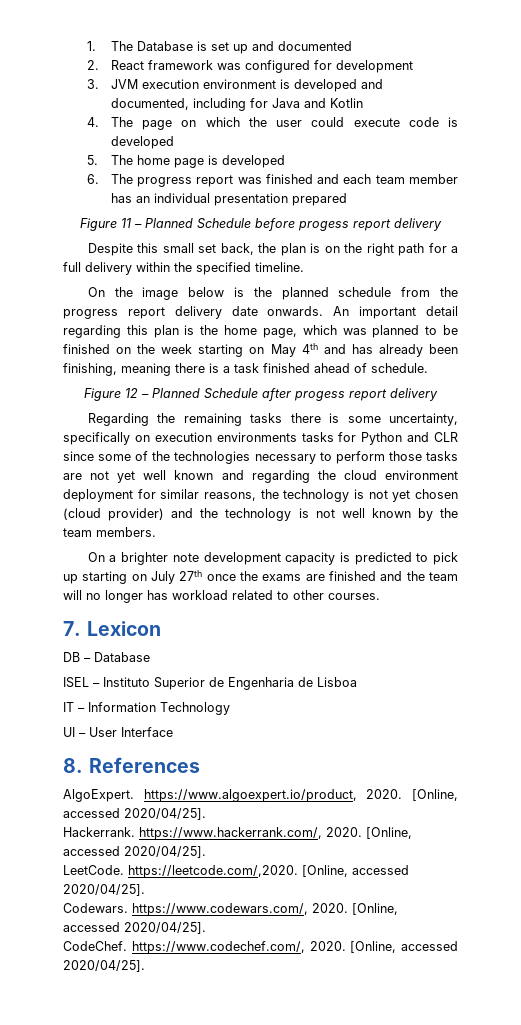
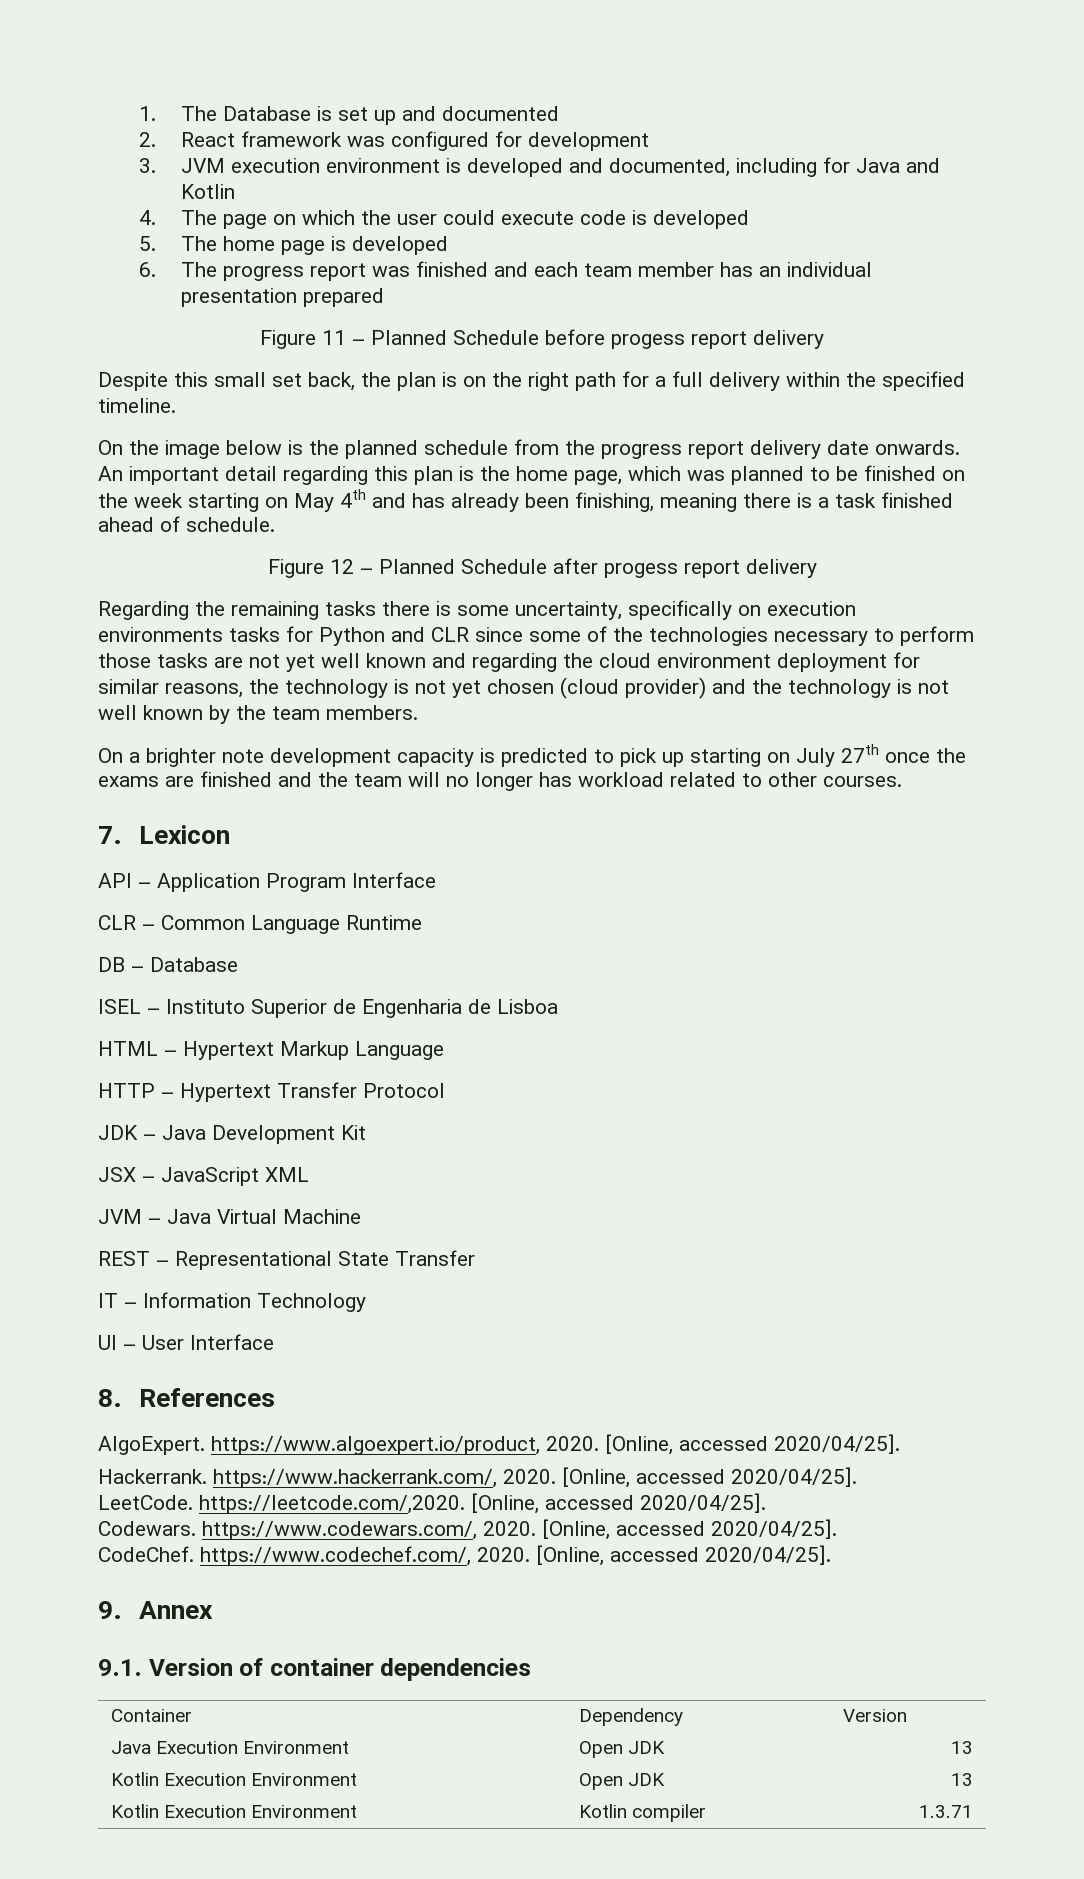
+ API – Application Program Interface
+ CLR – Common Language Runtime
+ HTML – Hypertext Markup Language
+ HTTP – Hypertext Transfer Protocol
+ JDK – Java Development Kit
+ JSX – JavaScript XML
+ JVM – Java Virtual Machine
+ REST – Representational State Transfer
+ 9. Annex
+ 9.1. Version of container dependencies
+ Container | Dependency | Version
+ Java Execution Environment | Open JDK | 13
+ Kotlin Execution Environment | Open JDK | 13
+ Kotlin Execution Environment | Kotlin compiler | 1.3.71

